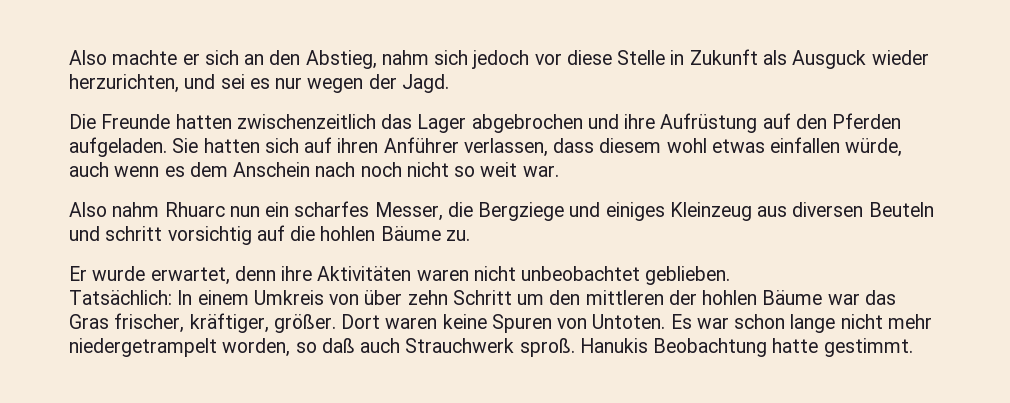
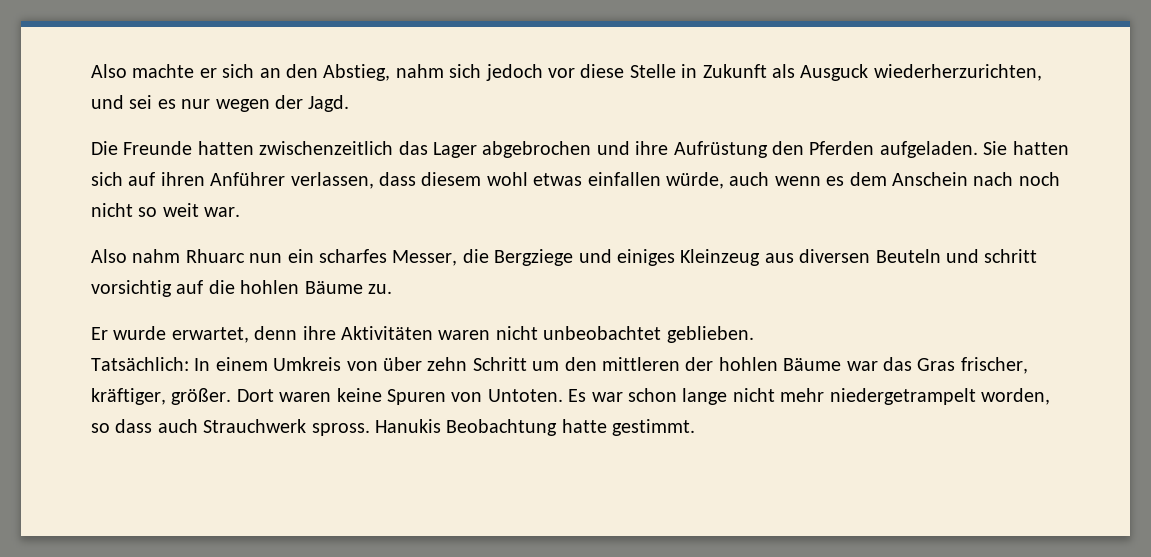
- Also machte er sich an den Abstieg, nahm sich jedoch vor diese Stelle in Zukunft als Ausguck wieder herzurichten, und sei es nur wegen der Jagd.
+ Also machte er sich an den Abstieg, nahm sich jedoch vor diese Stelle in Zukunft als Ausguck wiederherzurichten, und sei es nur wegen der Jagd.
- Die Freunde hatten zwischenzeitlich das Lager abgebrochen und ihre Aufrüstung auf den Pferden aufgeladen.
+ Die Freunde hatten zwischenzeitlich das Lager abgebrochen und ihre Aufrüstung den Pferden aufgeladen.
- Es war schon lange nicht mehr niedergetrampelt worden, so daß auch Strauchwerk sproß.
+ Es war schon lange nicht mehr niedergetrampelt worden, so dass auch Strauchwerk spross.

